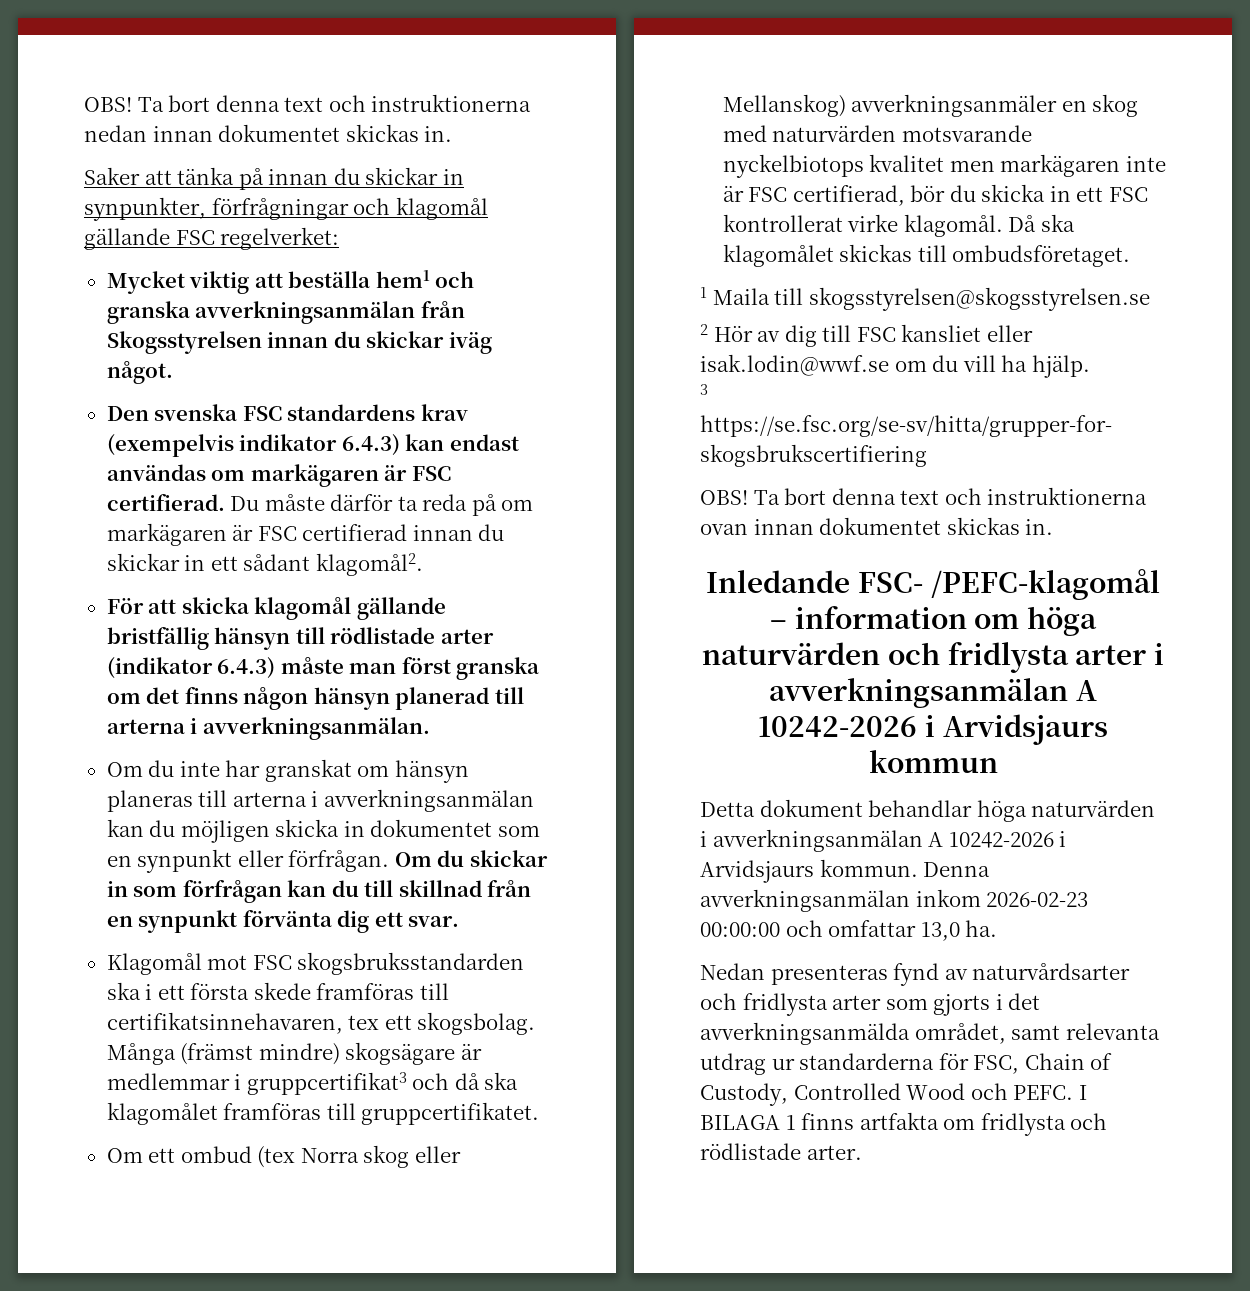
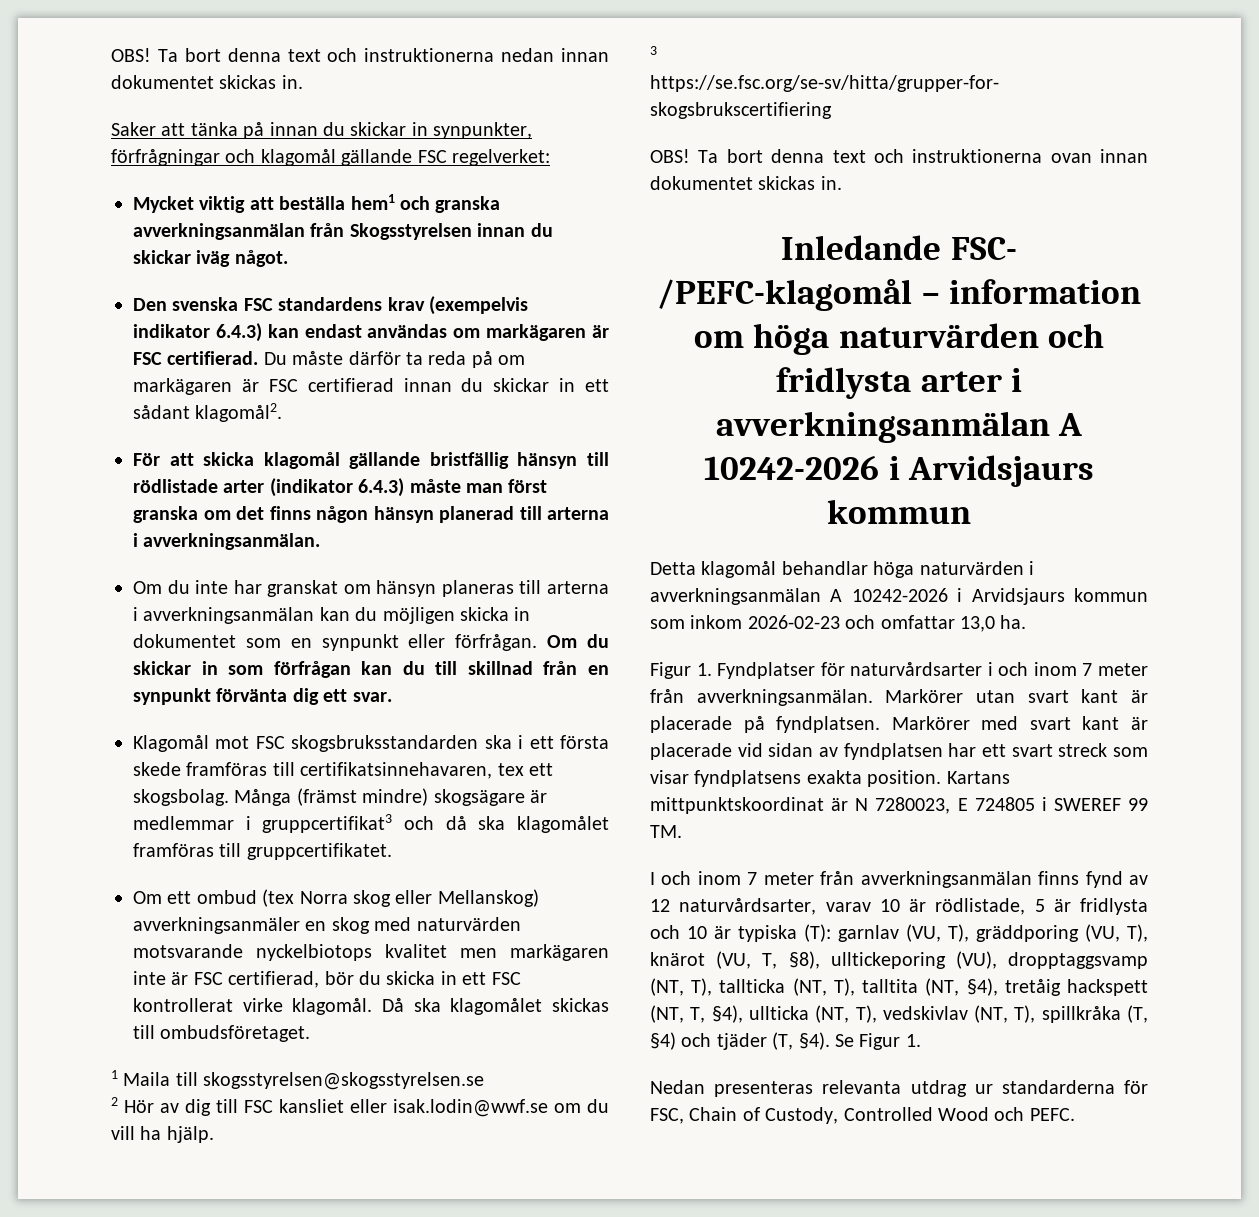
- Detta dokument behandlar höga naturvärden i avverkningsanmälan A 10242-2026 i Arvidsjaurs kommun. Denna avverkningsanmälan inkom 2026-02-23 00:00:00 och omfattar 13,0 ha.
+ Detta klagomål behandlar höga naturvärden i avverkningsanmälan A 10242-2026 i Arvidsjaurs kommun som inkom 2026-02-23 och omfattar 13,0 ha.
- Nedan presenteras fynd av naturvårdsarter och fridlysta arter som gjorts i det avverkningsanmälda området, samt relevanta utdrag ur standarderna för FSC, Chain of Custody, Controlled Wood och PEFC. I BILAGA 1 finns artfakta om fridlysta och rödlistade arter.
+ Figur 1. Fyndplatser för naturvårdsarter i och inom 7 meter från avverkningsanmälan. Markörer utan svart kant är placerade på fyndplatsen. Markörer med svart kant är placerade vid sidan av fyndplatsen har ett svart streck som visar fyndplatsens exakta position. Kartans mittpunktskoordinat är N 7280023, E 724805 i SWEREF 99 TM.
+ I och inom 7 meter från avverkningsanmälan finns fynd av 12 naturvårdsarter, varav 10 är rödlistade, 5 är fridlysta och 10 är typiska (T): garnlav (VU, T), gräddporing (VU, T), knärot (VU, T, §8), ulltickeporing (VU), dropptaggsvamp (NT, T), tallticka (NT, T), talltita (NT, §4), tretåig hackspett (NT, T, §4), ullticka (NT, T), vedskivlav (NT, T), spillkråka (T, §4) och tjäder (T, §4). Se Figur 1.
+ Nedan presenteras relevanta utdrag ur standarderna för FSC, Chain of Custody, Controlled Wood och PEFC.

